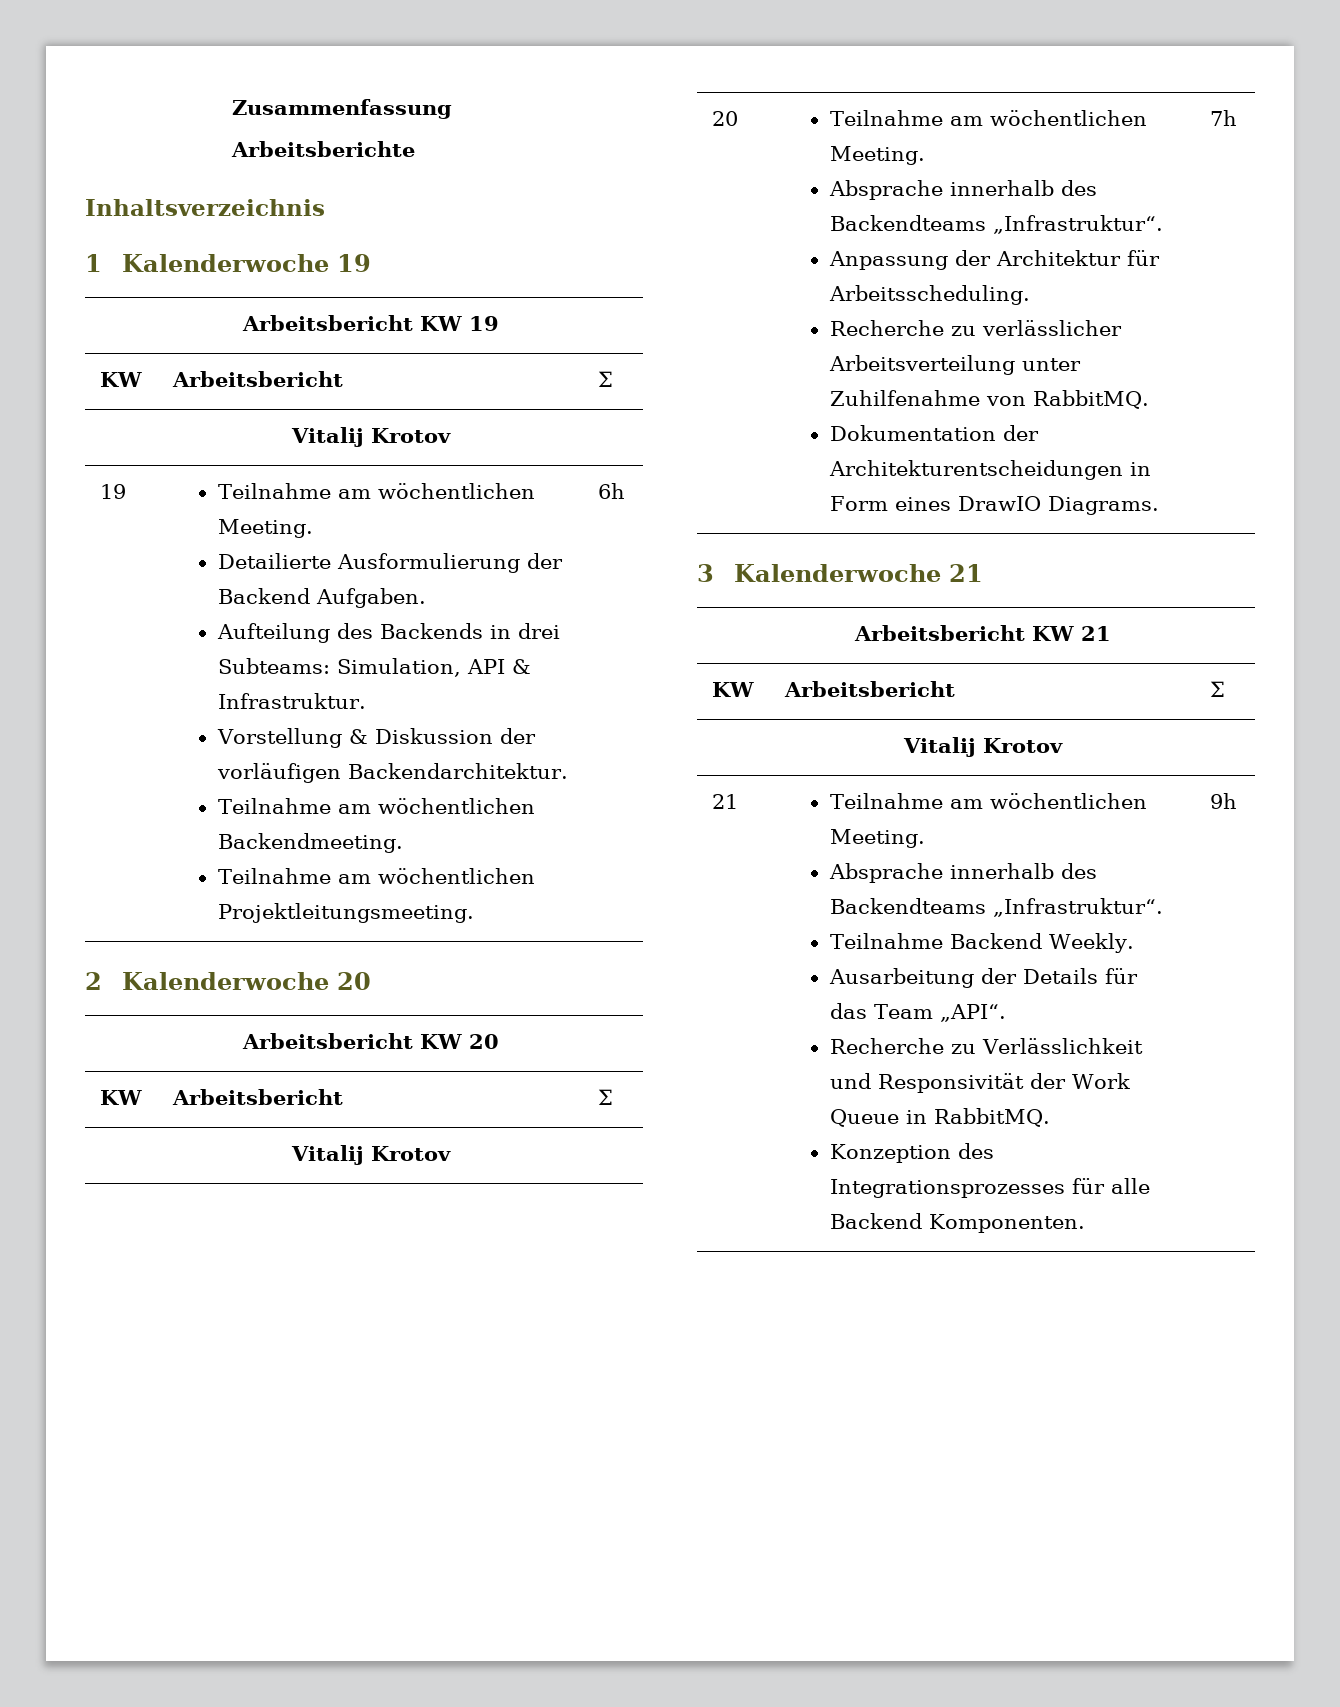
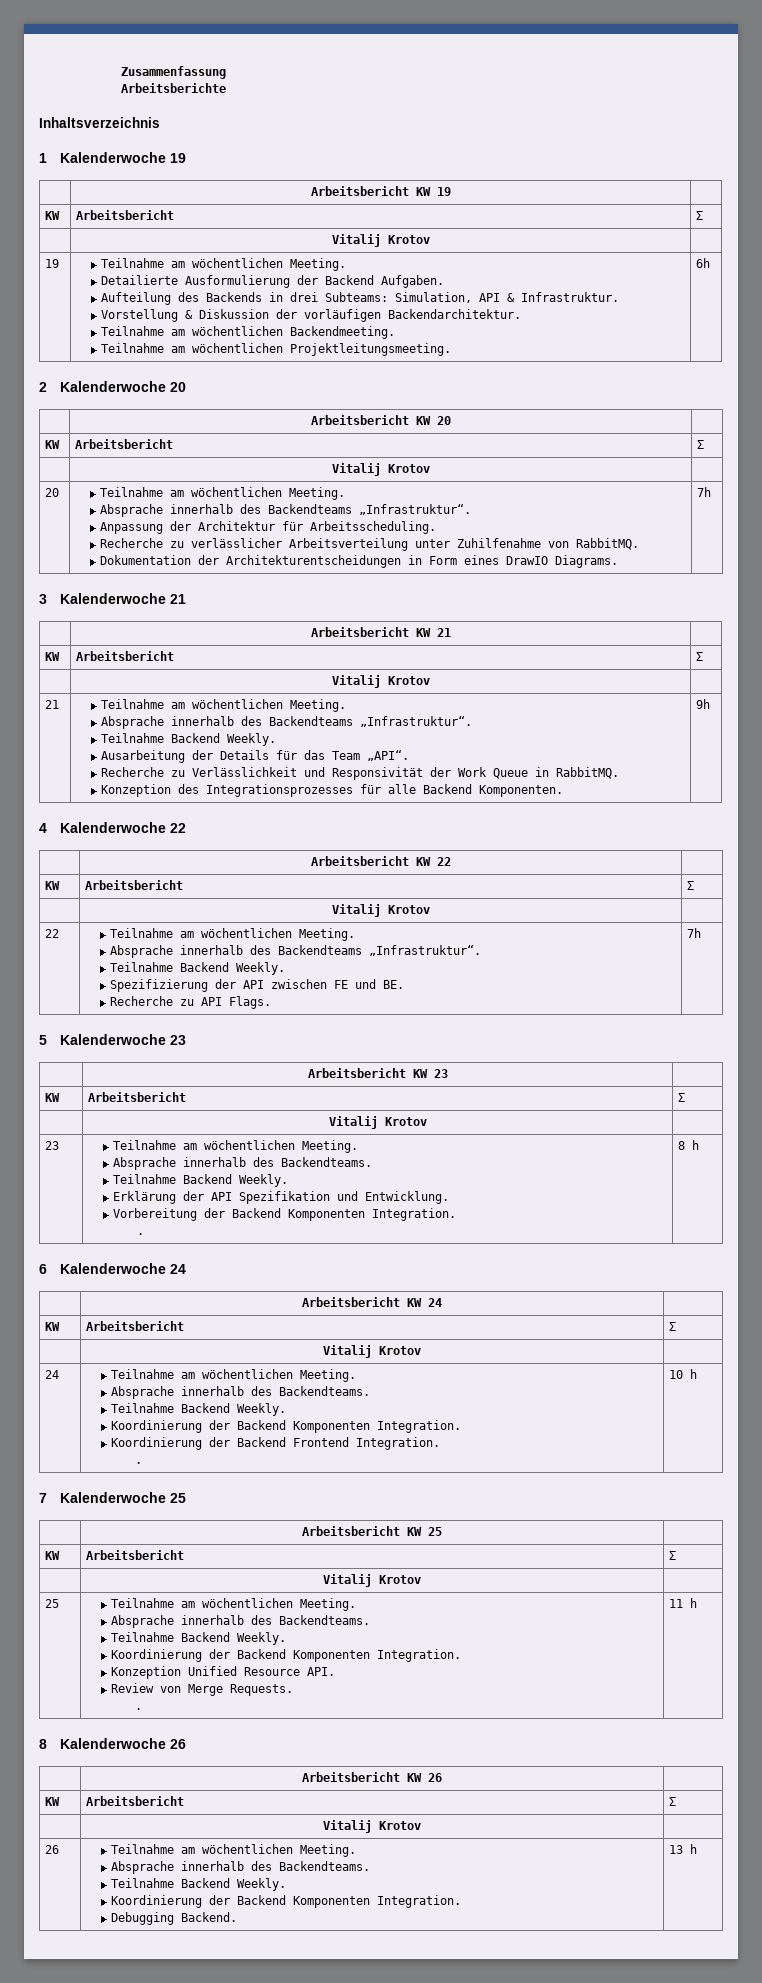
+ 4 Kalenderwoche 22
+ | Arbeitsbericht KW 22 |
+ KW | Arbeitsbericht | Σ
+ | Vitalij Krotov |
+ 22 | Teilnahme am wöchentlichen Meeting.
+ Absprache innerhalb des Backendteams „Infrastruktur“.
+ Teilnahme Backend Weekly.
+ Spezifizierung der API zwischen FE und BE.
+ Recherche zu API Flags. | 7h
+ 5 Kalenderwoche 23
+ | Arbeitsbericht KW 23 |
+ KW | Arbeitsbericht | Σ
+ | Vitalij Krotov |
+ 23 | Teilnahme am wöchentlichen Meeting.
+ Absprache innerhalb des Backendteams.
+ Teilnahme Backend Weekly.
+ Erklärung der API Spezifikation und Entwicklung.
+ Vorbereitung der Backend Komponenten Integration.
+ . | 8 h
+ 6 Kalenderwoche 24
+ | Arbeitsbericht KW 24 |
+ KW | Arbeitsbericht | Σ
+ | Vitalij Krotov |
+ 24 | Teilnahme am wöchentlichen Meeting.
+ Absprache innerhalb des Backendteams.
+ Teilnahme Backend Weekly.
+ Koordinierung der Backend Komponenten Integration.
+ Koordinierung der Backend Frontend Integration.
+ . | 10 h
+ 7 Kalenderwoche 25
+ | Arbeitsbericht KW 25 |
+ KW | Arbeitsbericht | Σ
+ | Vitalij Krotov |
+ 25 | Teilnahme am wöchentlichen Meeting.
+ Absprache innerhalb des Backendteams.
+ Teilnahme Backend Weekly.
+ Koordinierung der Backend Komponenten Integration.
+ Konzeption Unified Resource API.
+ Review von Merge Requests.
+ . | 11 h
+ 8 Kalenderwoche 26
+ | Arbeitsbericht KW 26 |
+ KW | Arbeitsbericht | Σ
+ | Vitalij Krotov |
+ 26 | Teilnahme am wöchentlichen Meeting.
+ Absprache innerhalb des Backendteams.
+ Teilnahme Backend Weekly.
+ Koordinierung der Backend Komponenten Integration.
+ Debugging Backend. | 13 h

